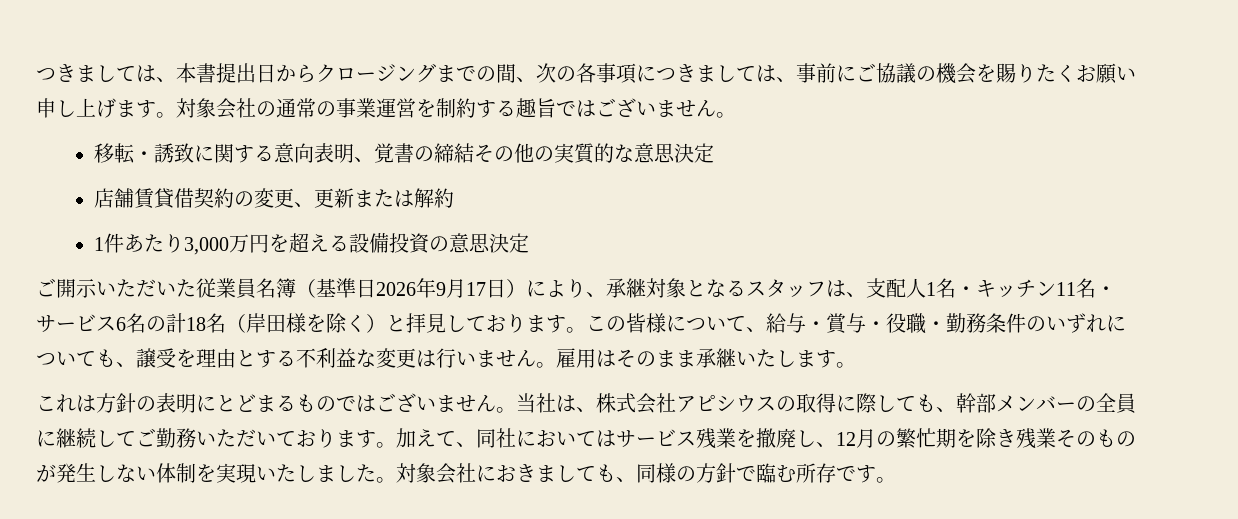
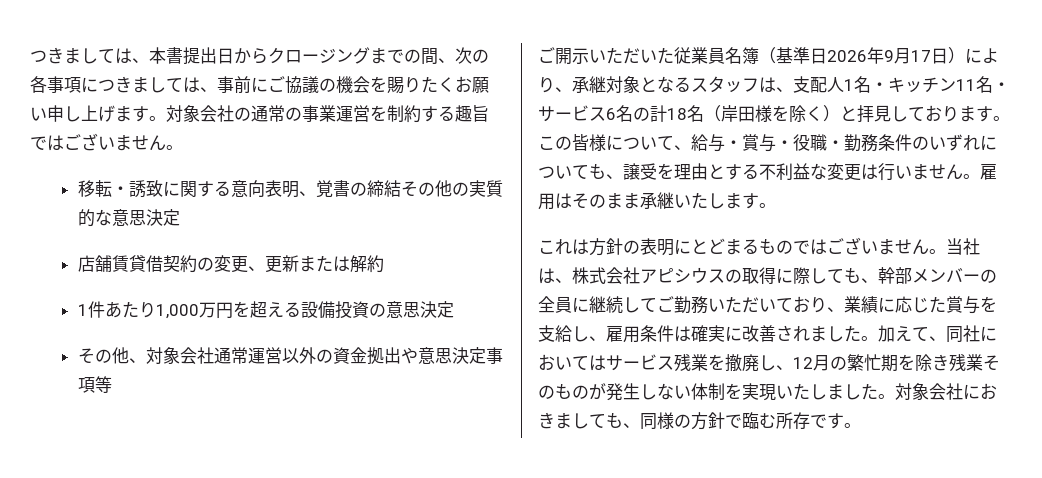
- 1件あたり3,000万円を超える設備投資の意思決定
+ 1件あたり1,000万円を超える設備投資の意思決定
+ その他、対象会社通常運営以外の資金拠出や意思決定事項等
- 当社は、株式会社アピシウスの取得に際しても、幹部メンバーの全員に継続してご勤務いただいております。
+ 当社は、株式会社アピシウスの取得に際しても、幹部メンバーの全員に継続してご勤務いただいており、業績に応じた賞与を支給し、雇用条件は確実に改善されました。

